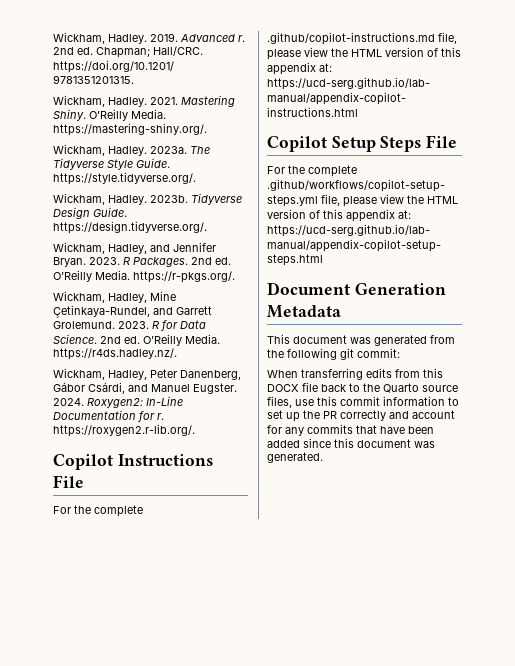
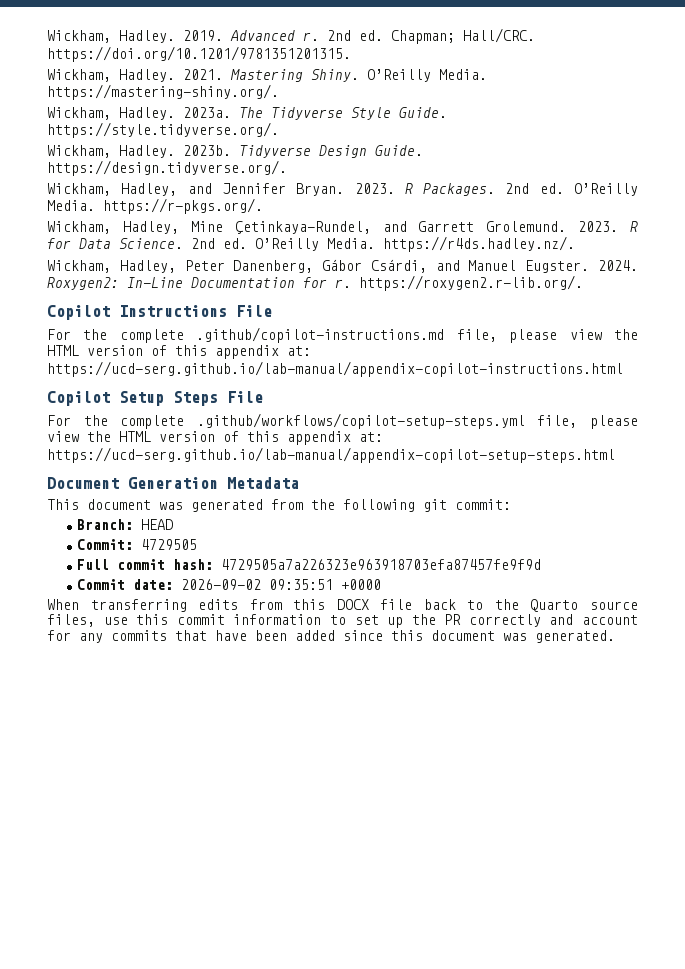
+ Branch: HEAD
+ Commit: 4729505
+ Full commit hash: 4729505a7a226323e963918703efa87457fe9f9d
+ Commit date: 2026-09-02 09:35:51 +0000

